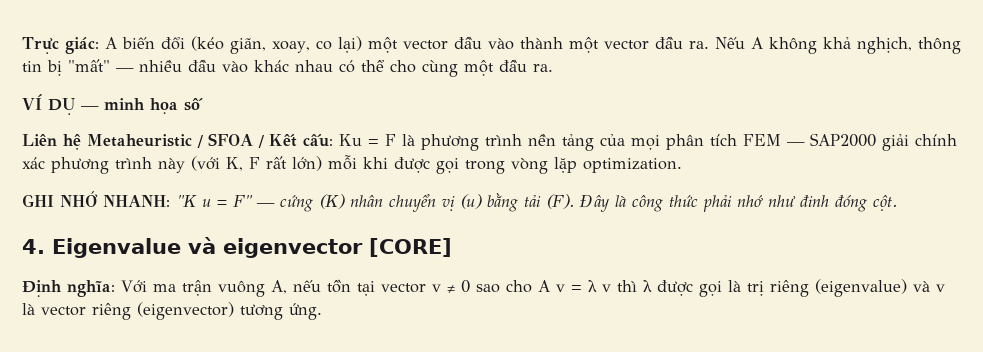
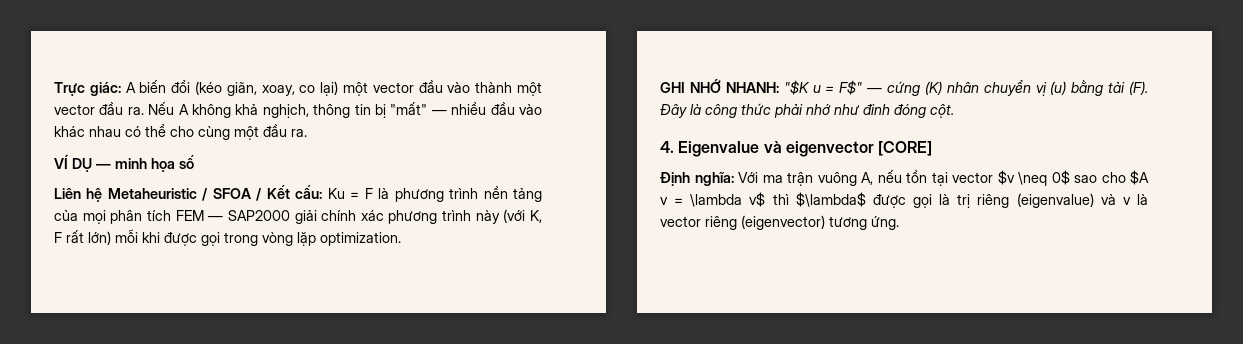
- GHI NHỚ NHANH: "K u = F" — cứng (K) nhân chuyển vị (u) bằng tải (F). Đây là công thức phải nhớ như đinh đóng cột.
+ GHI NHỚ NHANH: "$K u = F$" — cứng (K) nhân chuyển vị (u) bằng tải (F). Đây là công thức phải nhớ như đinh đóng cột.
- Định nghĩa: Với ma trận vuông A, nếu tồn tại vector v ≠ 0 sao cho A v = λ v thì λ được gọi là trị riêng (eigenvalue) và v là vector riêng (eigenvector) tương ứng.
+ Định nghĩa: Với ma trận vuông A, nếu tồn tại vector $v \neq 0$ sao cho $A v = \lambda v$ thì $\lambda$ được gọi là trị riêng (eigenvalue) và v là vector riêng (eigenvector) tương ứng.

